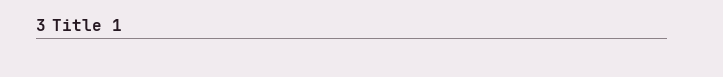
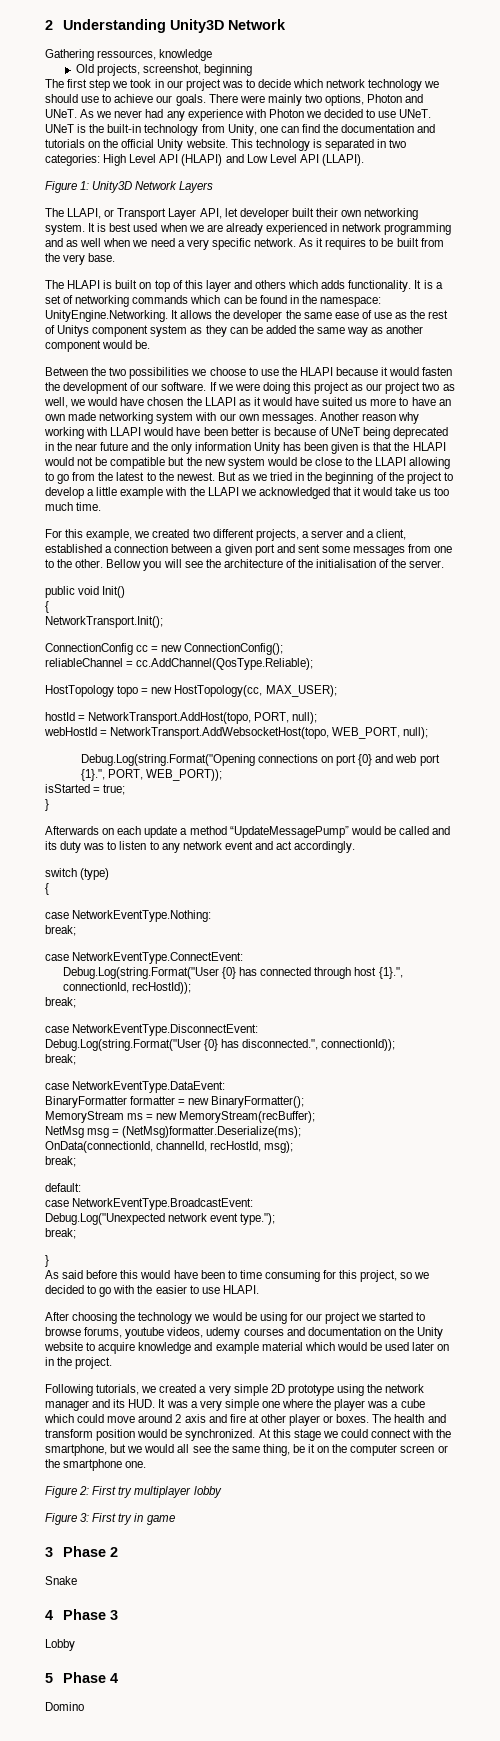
- 3 Title 1
+ 2 Understanding Unity3D Network
+ Gathering ressources, knowledge
+ Old projects, screenshot, beginning
+ The first step we took in our project was to decide which network technology we should use to achieve our goals. There were mainly two options, Photon and UNeT. As we never had any experience with Photon we decided to use UNeT. UNeT is the built-in technology from Unity, one can find the documentation and tutorials on the official Unity website. This technology is separated in two categories: High Level API (HLAPI) and Low Level API (LLAPI).
+ Figure 1: Unity3D Network Layers
+ The LLAPI, or Transport Layer API, let developer built their own networking system. It is best used when we are already experienced in network programming and as well when we need a very specific network. As it requires to be built from the very base.
+ The HLAPI is built on top of this layer and others which adds functionality. It is a set of networking commands which can be found in the namespace: UnityEngine.Networking. It allows the developer the same ease of use as the rest of Unitys component system as they can be added the same way as another component would be.
+ Between the two possibilities we choose to use the HLAPI because it would fasten the development of our software. If we were doing this project as our project two as well, we would have chosen the LLAPI as it would have suited us more to have an own made networking system with our own messages. Another reason why working with LLAPI would have been better is because of UNeT being deprecated in the near future and the only information Unity has been given is that the HLAPI would not be compatible but the new system would be close to the LLAPI allowing to go from the latest to the newest. But as we tried in the beginning of the project to develop a little example with the LLAPI we acknowledged that it would take us too much time.
+ For this example, we created two different projects, a server and a client, established a connection between a given port and sent some messages from one to the other. Bellow you will see the architecture of the initialisation of the server.
+ public void Init()
+ {
+ NetworkTransport.Init();
+ ConnectionConfig cc = new ConnectionConfig();
+ reliableChannel = cc.AddChannel(QosType.Reliable);
+ HostTopology topo = new HostTopology(cc, MAX_USER);
+ hostId = NetworkTransport.AddHost(topo, PORT, null);
+ webHostId = NetworkTransport.AddWebsocketHost(topo, WEB_PORT, null);
+ Debug.Log(string.Format("Opening connections on port {0} and web port {1}.", PORT, WEB_PORT));
+ isStarted = true;
+ }
+ Afterwards on each update a method “UpdateMessagePump” would be called and its duty was to listen to any network event and act accordingly.
+ switch (type)
+ {
+ case NetworkEventType.Nothing:
+ break;
+ case NetworkEventType.ConnectEvent:
+ Debug.Log(string.Format("User {0} has connected through host {1}.", connectionId, recHostId));
+ break;
+ case NetworkEventType.DisconnectEvent:
+ Debug.Log(string.Format("User {0} has disconnected.", connectionId));
+ break;
+ case NetworkEventType.DataEvent:
+ BinaryFormatter formatter = new BinaryFormatter();
+ MemoryStream ms = new MemoryStream(recBuffer);
+ NetMsg msg = (NetMsg)formatter.Deserialize(ms);
+ OnData(connectionId, channelId, recHostId, msg);
+ break;
+ default:
+ case NetworkEventType.BroadcastEvent:
+ Debug.Log("Unexpected network event type.");
+ break;
+ }
+ As said before this would have been to time consuming for this project, so we decided to go with the easier to use HLAPI.
+ After choosing the technology we would be using for our project we started to browse forums, youtube videos, udemy courses and documentation on the Unity website to acquire knowledge and example material which would be used later on in the project.
+ Following tutorials, we created a very simple 2D prototype using the network manager and its HUD. It was a very simple one where the player was a cube which could move around 2 axis and fire at other player or boxes. The health and transform position would be synchronized. At this stage we could connect with the smartphone, but we would all see the same thing, be it on the computer screen or the smartphone one.
+ Figure 2: First try multiplayer lobby
+ Figure 3: First try in game
+ 3 Phase 2
+ Snake
+ 4 Phase 3
+ Lobby
+ 5 Phase 4
+ Domino

